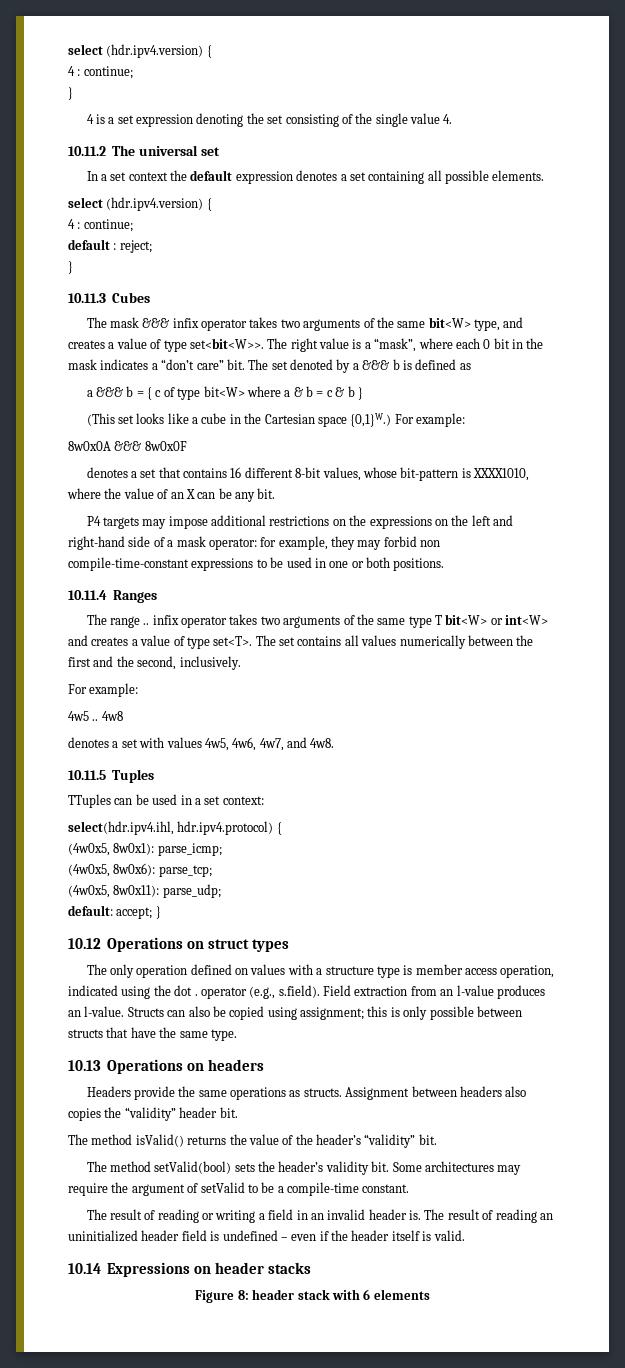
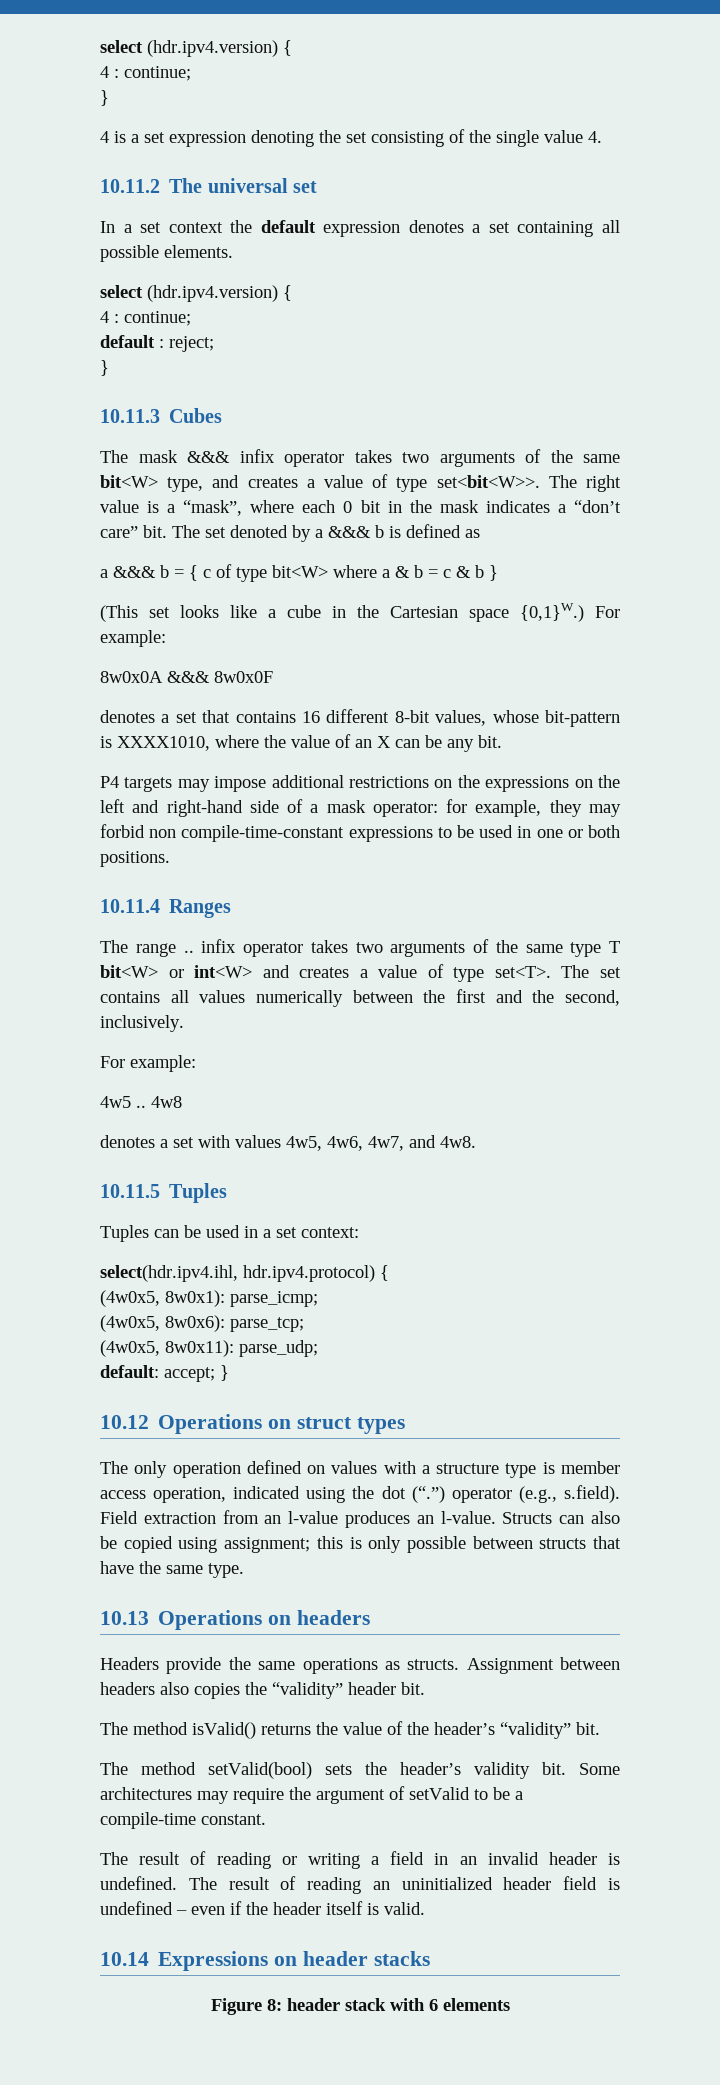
- TTuples can be used in a set context:
+ Tuples can be used in a set context:
- The only operation defined on values with a structure type is member access operation, indicated using the dot . operator (e.g., s.field). Field extraction from an l-value produces an l-value.
+ The only operation defined on values with a structure type is member access operation, indicated using the dot (“.”) operator (e.g., s.field). Field extraction from an l-value produces an l-value.
- The result of reading or writing a field in an invalid header is.
+ The result of reading or writing a field in an invalid header is undefined.

